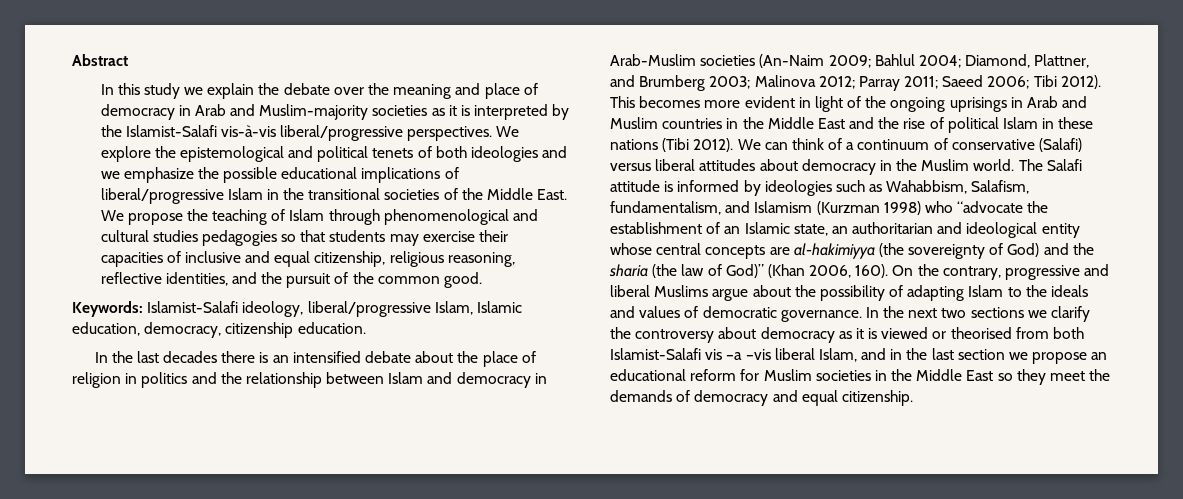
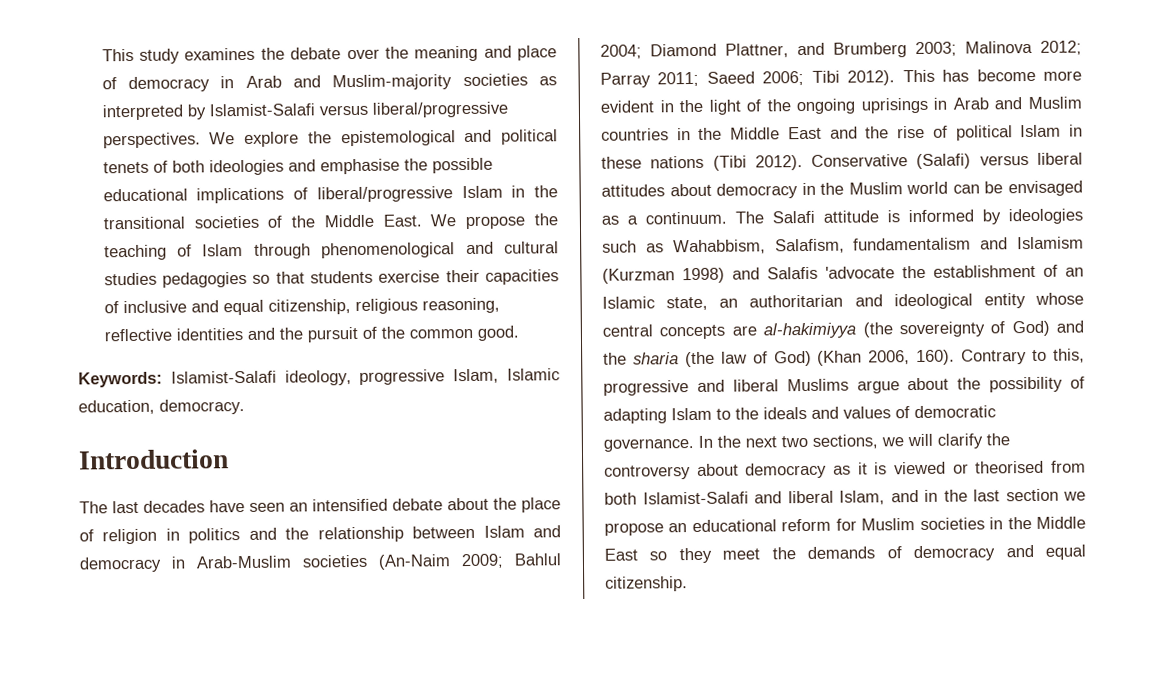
- Abstract
- In this study we explain the debate over the meaning and place of democracy in Arab and Muslim-majority societies as it is interpreted by the Islamist-Salafi vis-à-vis liberal/progressive perspectives.
+ This study examines the debate over the meaning and place of democracy in Arab and Muslim-majority societies as interpreted by Islamist-Salafi versus liberal/progressive perspectives.
- We explore the epistemological and political tenets of both ideologies and we emphasize the possible educational implications of liberal/progressive Islam in the transitional societies of the Middle East.
+ We explore the epistemological and political tenets of both ideologies and emphasise the possible educational implications of liberal/progressive Islam in the transitional societies of the Middle East.
- We propose the teaching of Islam through phenomenological and cultural studies pedagogies so that students may exercise their capacities of inclusive and equal citizenship, religious reasoning, reflective identities, and the pursuit of the common good.
+ We propose the teaching of Islam through phenomenological and cultural studies pedagogies so that students exercise their capacities of inclusive and equal citizenship, religious reasoning, reflective identities and the pursuit of the common good.
- Keywords: Islamist-Salafi ideology, liberal/progressive Islam, Islamic education, democracy, citizenship education.
- In the last decades there is an intensified debate about the place of religion in politics and the relationship between Islam and democracy in Arab-Muslim societies (An-Naim 2009; Bahlul 2004; Diamond, Plattner, and Brumberg 2003; Malinova 2012; Parray 2011; Saeed 2006; Tibi 2012).
+ Keywords: Islamist-Salafi ideology, progressive Islam, Islamic education, democracy.
+ Introduction
+ The last decades have seen an intensified debate about the place of religion in politics and the relationship between Islam and democracy in Arab-Muslim societies (An-Naim 2009; Bahlul 2004; Diamond Plattner, and Brumberg 2003; Malinova 2012; Parray 2011; Saeed 2006; Tibi 2012).
- This becomes more evident in light of the ongoing uprisings in Arab and Muslim countries in the Middle East and the rise of political Islam in these nations (Tibi 2012).
+ This has become more evident in the light of the ongoing uprisings in Arab and Muslim countries in the Middle East and the rise of political Islam in these nations (Tibi 2012).
- We can think of a continuum of conservative (Salafi) versus liberal attitudes about democracy in the Muslim world.
+ Conservative (Salafi) versus liberal attitudes about democracy in the Muslim world can be envisaged as a continuum.
- The Salafi attitude is informed by ideologies such as Wahabbism, Salafism, fundamentalism, and Islamism (Kurzman 1998) who “advocate the establishment of an Islamic state, an authoritarian and ideological entity whose central concepts are al-hakimiyya (the sovereignty of God) and the sharia (the law of God)” (Khan 2006, 160).
+ The Salafi attitude is informed by ideologies such as Wahabbism, Salafism, fundamentalism and Islamism (Kurzman 1998) and Salafis 'advocate the establishment of an Islamic state, an authoritarian and ideological entity whose central concepts are al-hakimiyya (the sovereignty of God) and the sharia (the law of God) (Khan 2006, 160).
- On the contrary, progressive and liberal Muslims argue about the possibility of adapting Islam to the ideals and values of democratic governance.
+ Contrary to this, progressive and liberal Muslims argue about the possibility of adapting Islam to the ideals and values of democratic governance.
- In the next two sections we clarify the controversy about democracy as it is viewed or theorised from both Islamist-Salafi vis –a –vis liberal Islam, and in the last section we propose an educational reform for Muslim societies in the Middle East so they meet the demands of democracy and equal citizenship.
+ In the next two sections, we will clarify the controversy about democracy as it is viewed or theorised from both Islamist-Salafi and liberal Islam, and in the last section we propose an educational reform for Muslim societies in the Middle East so they meet the demands of democracy and equal citizenship.

